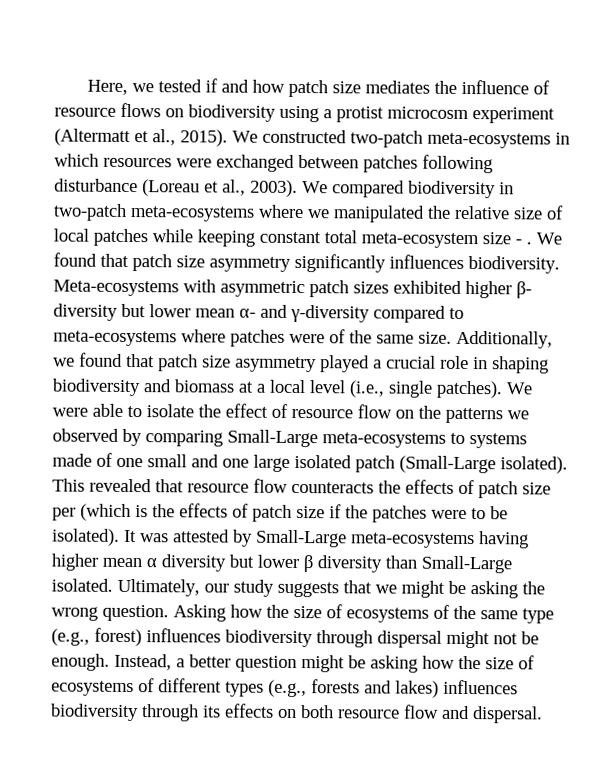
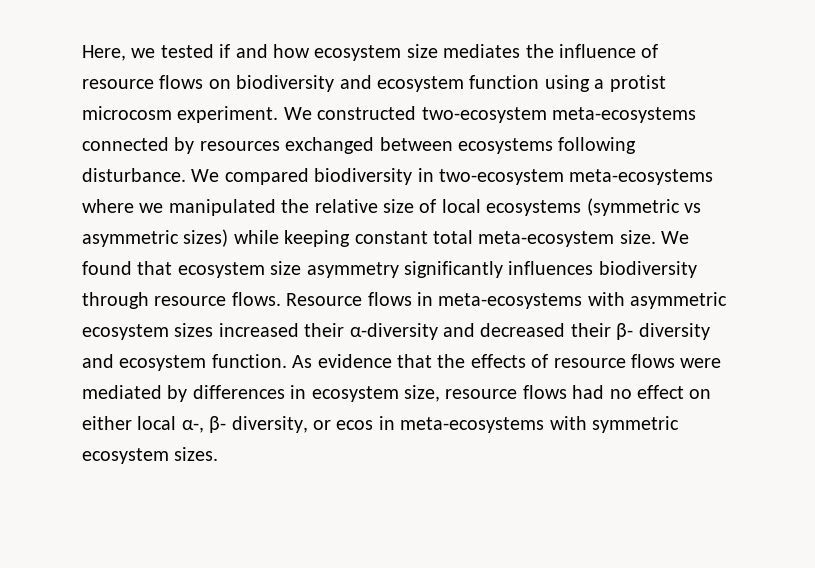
- Here, we tested if and how patch size mediates the influence of resource flows on biodiversity using a protist microcosm experiment (Altermatt et al., 2015). We constructed two-patch meta-ecosystems in which resources were exchanged between patches following disturbance (Loreau et al., 2003).
+ Here, we tested if and how ecosystem size mediates the influence of resource flows on biodiversity and ecosystem function using a protist microcosm experiment. We constructed two-ecosystem meta-ecosystems connected by resources exchanged between ecosystems following disturbance.
- We compared biodiversity in two-patch meta-ecosystems where we manipulated the relative size of local patches while keeping constant total meta-ecosystem size - .
+ We compared biodiversity in two-ecosystem meta-ecosystems where we manipulated the relative size of local ecosystems (symmetric vs asymmetric sizes) while keeping constant total meta-ecosystem size.
- We found that patch size asymmetry significantly influences biodiversity. Meta-ecosystems with asymmetric patch sizes exhibited higher β- diversity but lower mean α- and γ-diversity compared to meta-ecosystems where patches were of the same size. Additionally, we found that patch size asymmetry played a crucial role in shaping biodiversity and biomass at a local level (i.e., single patches). We were able to isolate the effect of resource flow on the patterns we observed by comparing Small-Large meta-ecosystems to systems made of one small and one large isolated patch (Small-Large isolated). This revealed that resource flow counteracts the effects of patch size per (which is the effects of patch size if the patches were to be isolated). It was attested by Small-Large meta-ecosystems having higher mean α diversity but lower β diversity than Small-Large isolated. Ultimately, our study suggests that we might be asking the wrong question. Asking how the size of ecosystems of the same type (e.g., forest) influences biodiversity through dispersal might not be enough. Instead, a better question might be asking how the size of ecosystems of different types (e.g., forests and lakes) influences biodiversity through its effects on both resource flow and dispersal.
+ We found that ecosystem size asymmetry significantly influences biodiversity through resource flows. Resource flows in meta-ecosystems with asymmetric ecosystem sizes increased their α-diversity and decreased their β- diversity and ecosystem function. As evidence that the effects of resource flows were mediated by differences in ecosystem size, resource flows had no effect on either local α-, β- diversity, or ecos in meta-ecosystems with symmetric ecosystem sizes.

